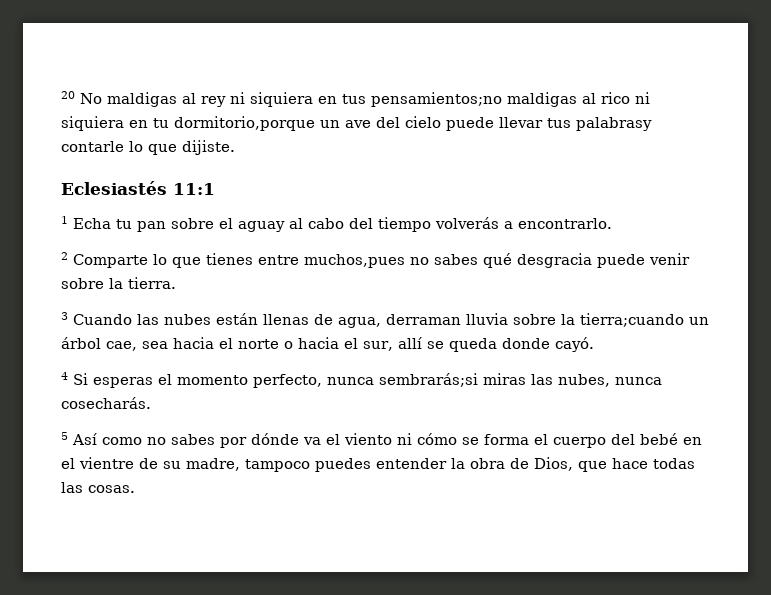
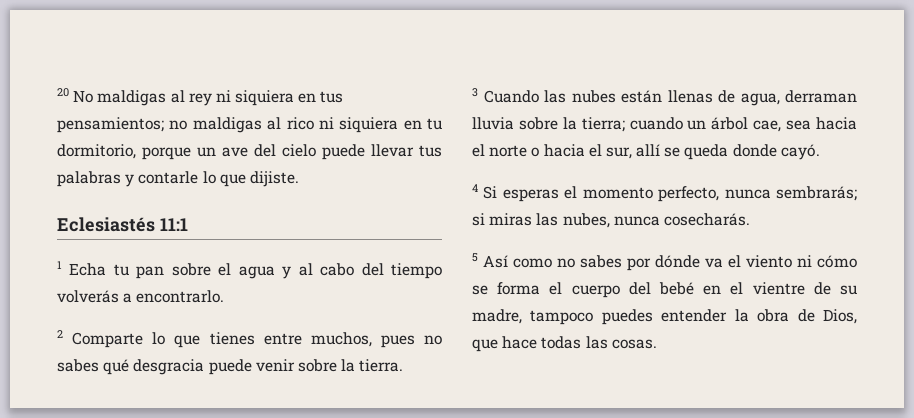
- 20 No maldigas al rey ni siquiera en tus pensamientos;no maldigas al rico ni siquiera en tu dormitorio,porque un ave del cielo puede llevar tus palabrasy contarle lo que dijiste.
+ 20 No maldigas al rey ni siquiera en tus pensamientos; no maldigas al rico ni siquiera en tu dormitorio, porque un ave del cielo puede llevar tus palabras y contarle lo que dijiste.
- 1 Echa tu pan sobre el aguay al cabo del tiempo volverás a encontrarlo.
+ 1 Echa tu pan sobre el agua y al cabo del tiempo volverás a encontrarlo.
- 2 Comparte lo que tienes entre muchos,pues no sabes qué desgracia puede venir sobre la tierra.
+ 2 Comparte lo que tienes entre muchos, pues no sabes qué desgracia puede venir sobre la tierra.
- 3 Cuando las nubes están llenas de agua, derraman lluvia sobre la tierra;cuando un árbol cae, sea hacia el norte o hacia el sur, allí se queda donde cayó.
+ 3 Cuando las nubes están llenas de agua, derraman lluvia sobre la tierra; cuando un árbol cae, sea hacia el norte o hacia el sur, allí se queda donde cayó.
- 4 Si esperas el momento perfecto, nunca sembrarás;si miras las nubes, nunca cosecharás.
+ 4 Si esperas el momento perfecto, nunca sembrarás; si miras las nubes, nunca cosecharás.

